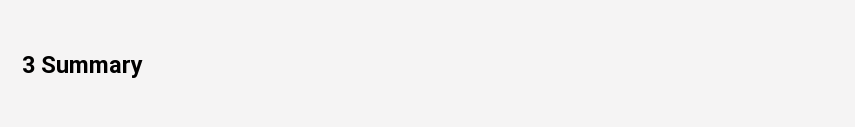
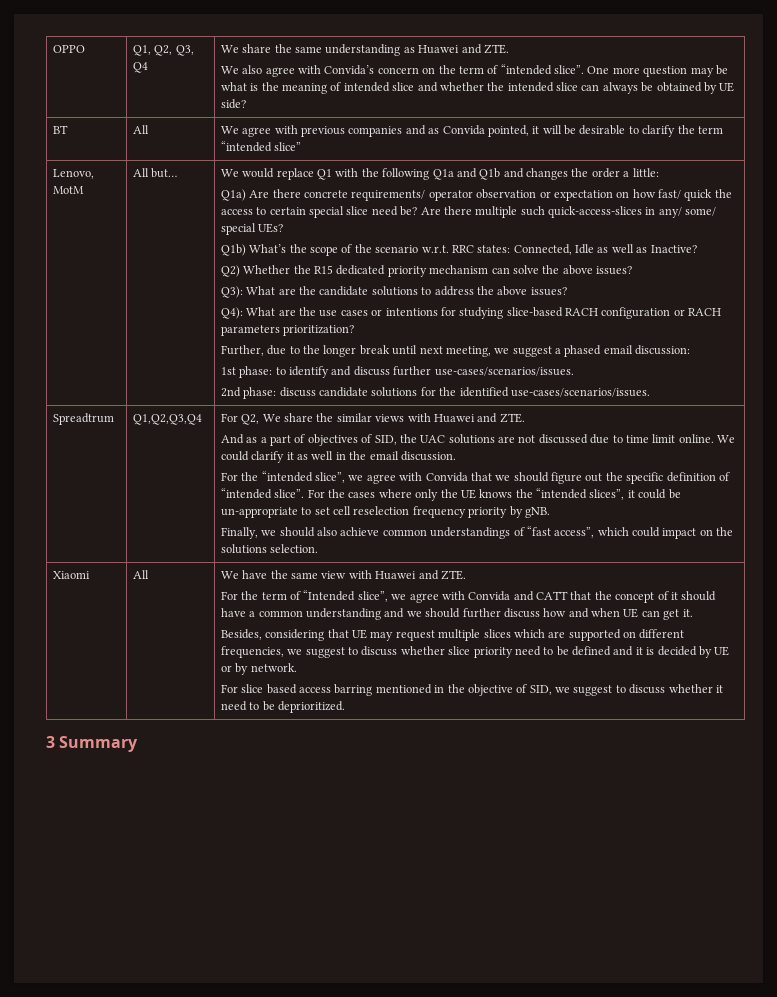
+ OPPO | Q1, Q2, Q3, Q4 | We share the same understanding as Huawei and ZTE.
+ We also agree with Convida’s concern on the term of “intended slice”. One more question may be what is the meaning of intended slice and whether the intended slice can always be obtained by UE side?
+ BT | All | We agree with previous companies and as Convida pointed, it will be desirable to clarify the term “intended slice”
+ Lenovo, MotM | All but… | We would replace Q1 with the following Q1a and Q1b and changes the order a little:
+ Q1a) Are there concrete requirements/ operator observation or expectation on how fast/ quick the access to certain special slice need be? Are there multiple such quick-access-slices in any/ some/ special UEs?
+ Q1b) What’s the scope of the scenario w.r.t. RRC states: Connected, Idle as well as Inactive?
+ Q2) Whether the R15 dedicated priority mechanism can solve the above issues?
+ Q3): What are the candidate solutions to address the above issues?
+ Q4): What are the use cases or intentions for studying slice-based RACH configuration or RACH parameters prioritization?
+ Further, due to the longer break until next meeting, we suggest a phased email discussion:
+ 1st phase: to identify and discuss further use-cases/scenarios/issues.
+ 2nd phase: discuss candidate solutions for the identified use-cases/scenarios/issues.
+ Spreadtrum | Q1,Q2,Q3,Q4 | For Q2, We share the similar views with Huawei and ZTE.
+ And as a part of objectives of SID, the UAC solutions are not discussed due to time limit online. We could clarify it as well in the email discussion.
+ For the “intended slice”, we agree with Convida that we should figure out the specific definition of “intended slice”. For the cases where only the UE knows the “intended slices”, it could be un-appropriate to set cell reselection frequency priority by gNB.
+ Finally, we should also achieve common understandings of “fast access”, which could impact on the solutions selection.
+ Xiaomi | All | We have the same view with Huawei and ZTE.
+ For the term of “Intended slice”, we agree with Convida and CATT that the concept of it should have a common understanding and we should further discuss how and when UE can get it.
+ Besides, considering that UE may request multiple slices which are supported on different frequencies, we suggest to discuss whether slice priority need to be defined and it is decided by UE or by network.
+ For slice based access barring mentioned in the objective of SID, we suggest to discuss whether it need to be deprioritized.

